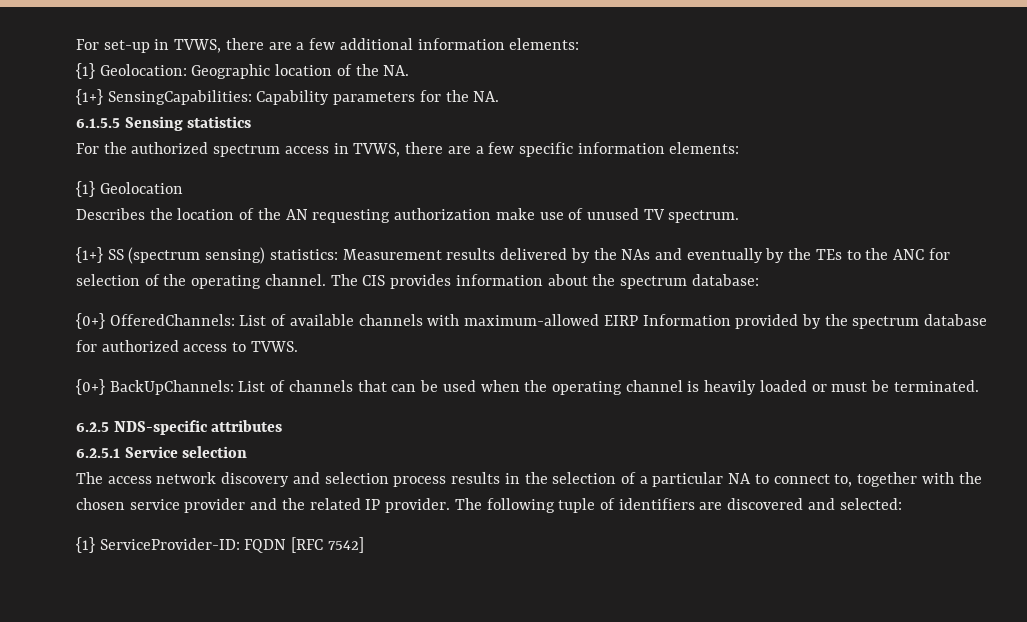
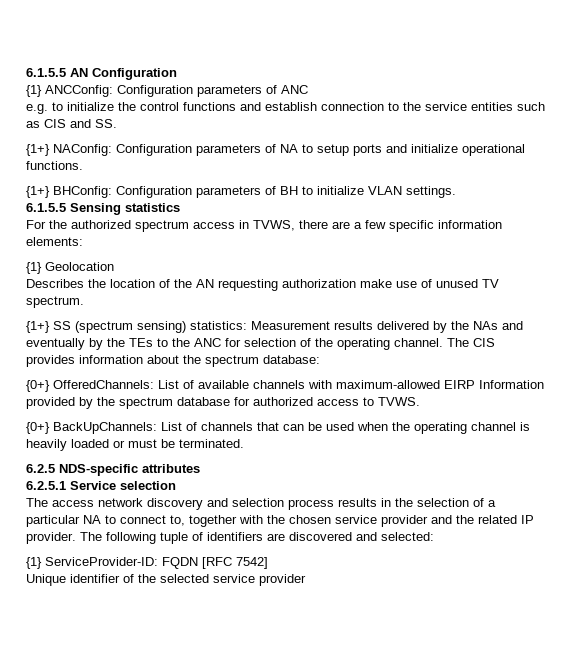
- For set-up in TVWS, there are a few additional information elements:
- {1} Geolocation: Geographic location of the NA.
- {1+} SensingCapabilities: Capability parameters for the NA.
+ 6.1.5.5 AN Configuration
+ {1} ANCConfig: Configuration parameters of ANC
+ e.g. to initialize the control functions and establish connection to the service entities such as CIS and SS.
+ {1+} NAConfig: Configuration parameters of NA to setup ports and initialize operational functions.
+ {1+} BHConfig: Configuration parameters of BH to initialize VLAN settings.
+ Unique identifier of the selected service provider

